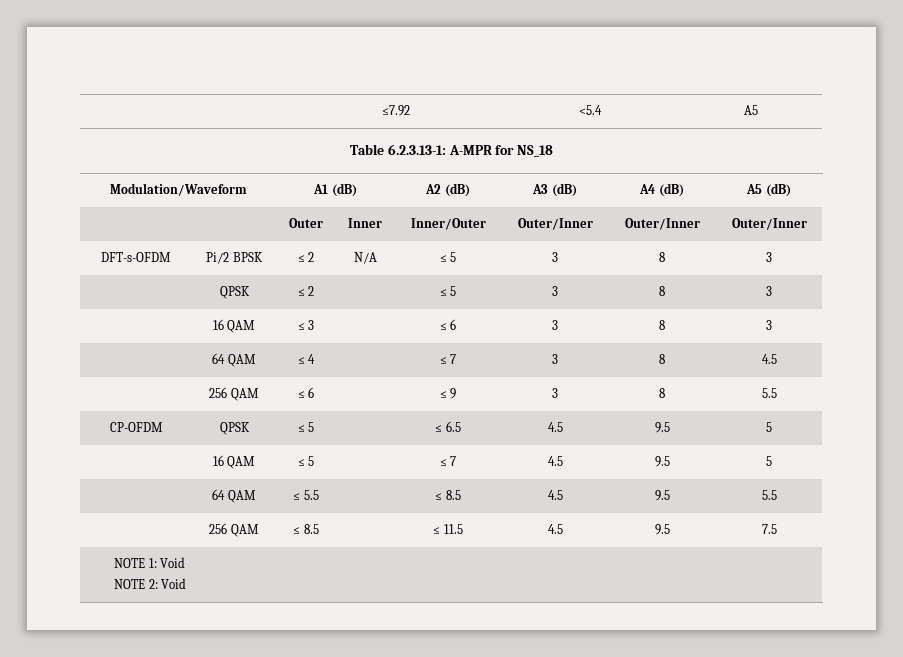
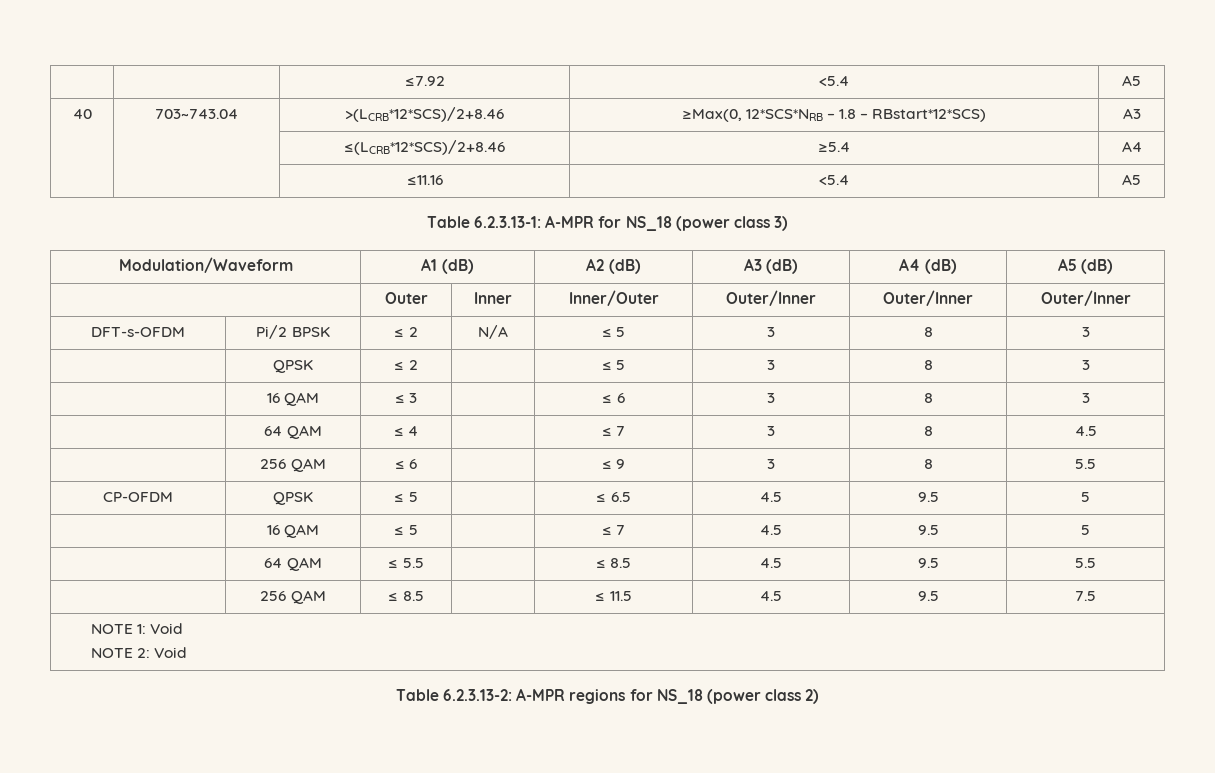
+ 40 | 703~743.04 | >(LCRB*12*SCS)/2+8.46 | ≥Max(0, 12*SCS*NRB – 1.8 – RBstart*12*SCS) | A3
+ | | ≤(LCRB*12*SCS)/2+8.46 | ≥5.4 | A4
+ | | ≤11.16 | <5.4 | A5
- Table 6.2.3.13-1: A-MPR for NS_18
+ Table 6.2.3.13-1: A-MPR for NS_18 (power class 3)
+ Table 6.2.3.13-2: A-MPR regions for NS_18 (power class 2)

